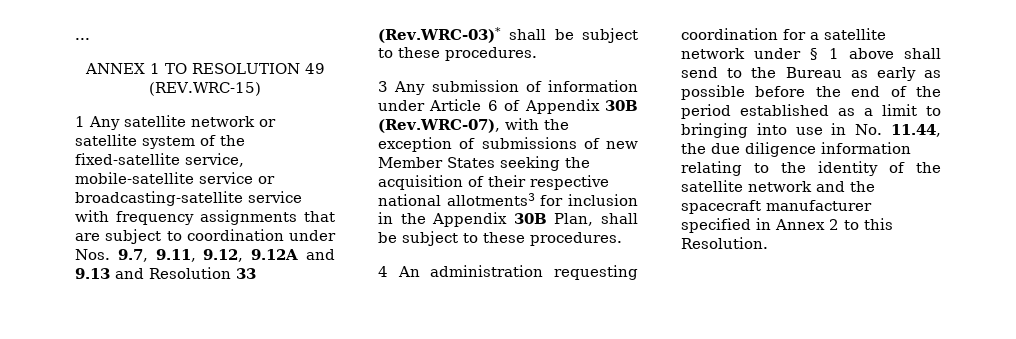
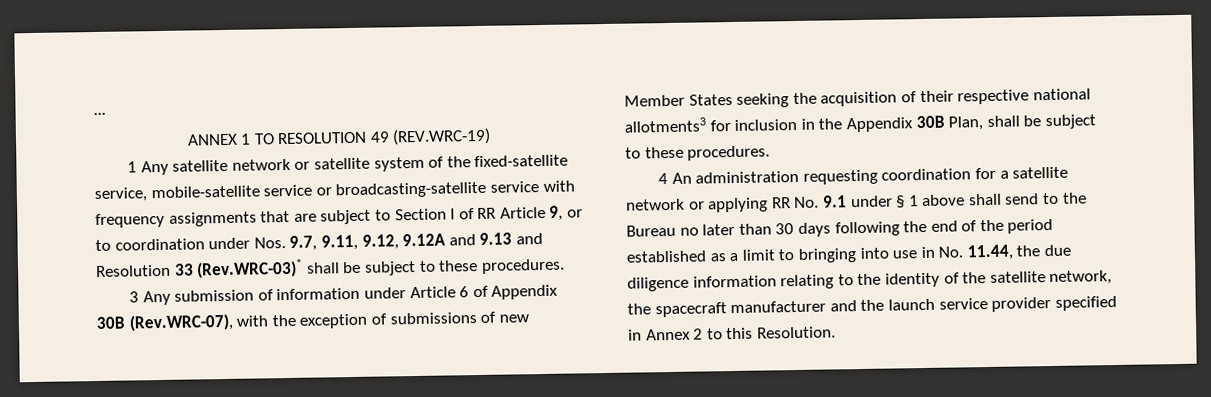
- ANNEX 1 TO RESOLUTION 49 (REV.WRC-15)
+ ANNEX 1 TO RESOLUTION 49 (REV.WRC-19)
- 1 Any satellite network or satellite system of the fixed-satellite service, mobile-satellite service or broadcasting-satellite service with frequency assignments that are subject to coordination under Nos. 9.7, 9.11, 9.12, 9.12A and 9.13 and Resolution 33 (Rev.WRC-03)* shall be subject to these procedures.
+ 1 Any satellite network or satellite system of the fixed-satellite service, mobile-satellite service or broadcasting-satellite service with frequency assignments that are subject to Section I of RR Article 9, or to coordination under Nos. 9.7, 9.11, 9.12, 9.12A and 9.13 and Resolution 33 (Rev.WRC-03)* shall be subject to these procedures.
- 4 An administration requesting coordination for a satellite network under § 1 above shall send to the Bureau as early as possible before the end of the period established as a limit to bringing into use in No. 11.44, the due diligence information relating to the identity of the satellite network and the spacecraft manufacturer specified in Annex 2 to this Resolution.
+ 4 An administration requesting coordination for a satellite network or applying RR No. 9.1 under § 1 above shall send to the Bureau no later than 30 days following the end of the period established as a limit to bringing into use in No. 11.44, the due diligence information relating to the identity of the satellite network, the spacecraft manufacturer and the launch service provider specified in Annex 2 to this Resolution.

